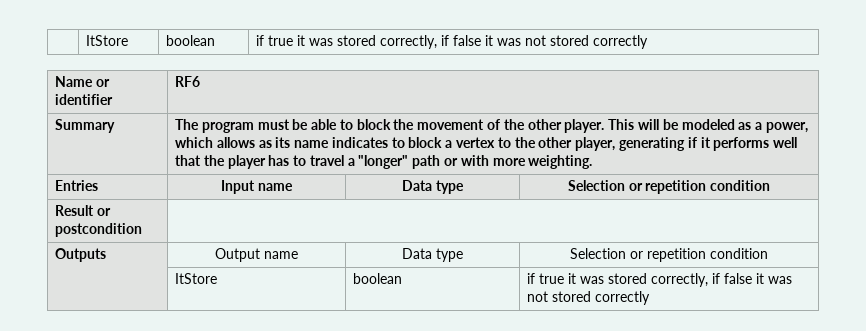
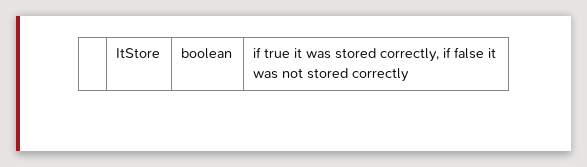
- Name or identifier | RF6
- Summary | The program must be able to block the movement of the other player. This will be modeled as a power, which allows as its name indicates to block a vertex to the other player, generating if it performs well that the player has to travel a "longer" path or with more weighting.
- Entries | Input name | Data type | Selection or repetition condition
- Result or postcondition |
- Outputs | Output name | Data type | Selection or repetition condition
- | ItStore | boolean | if true it was stored correctly, if false it was not stored correctly

